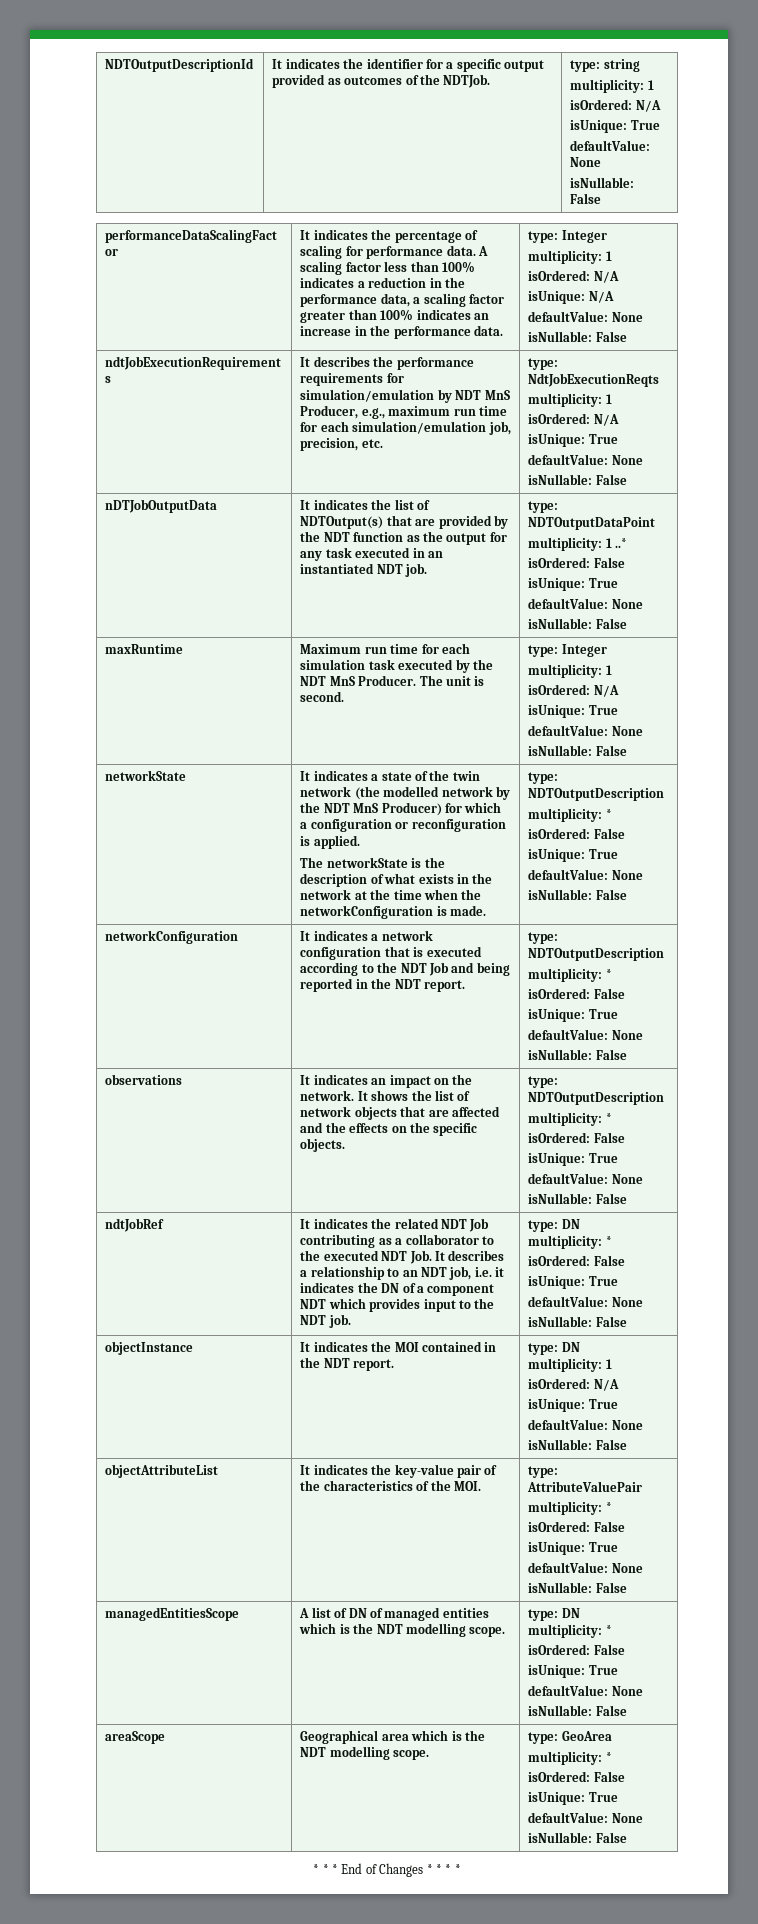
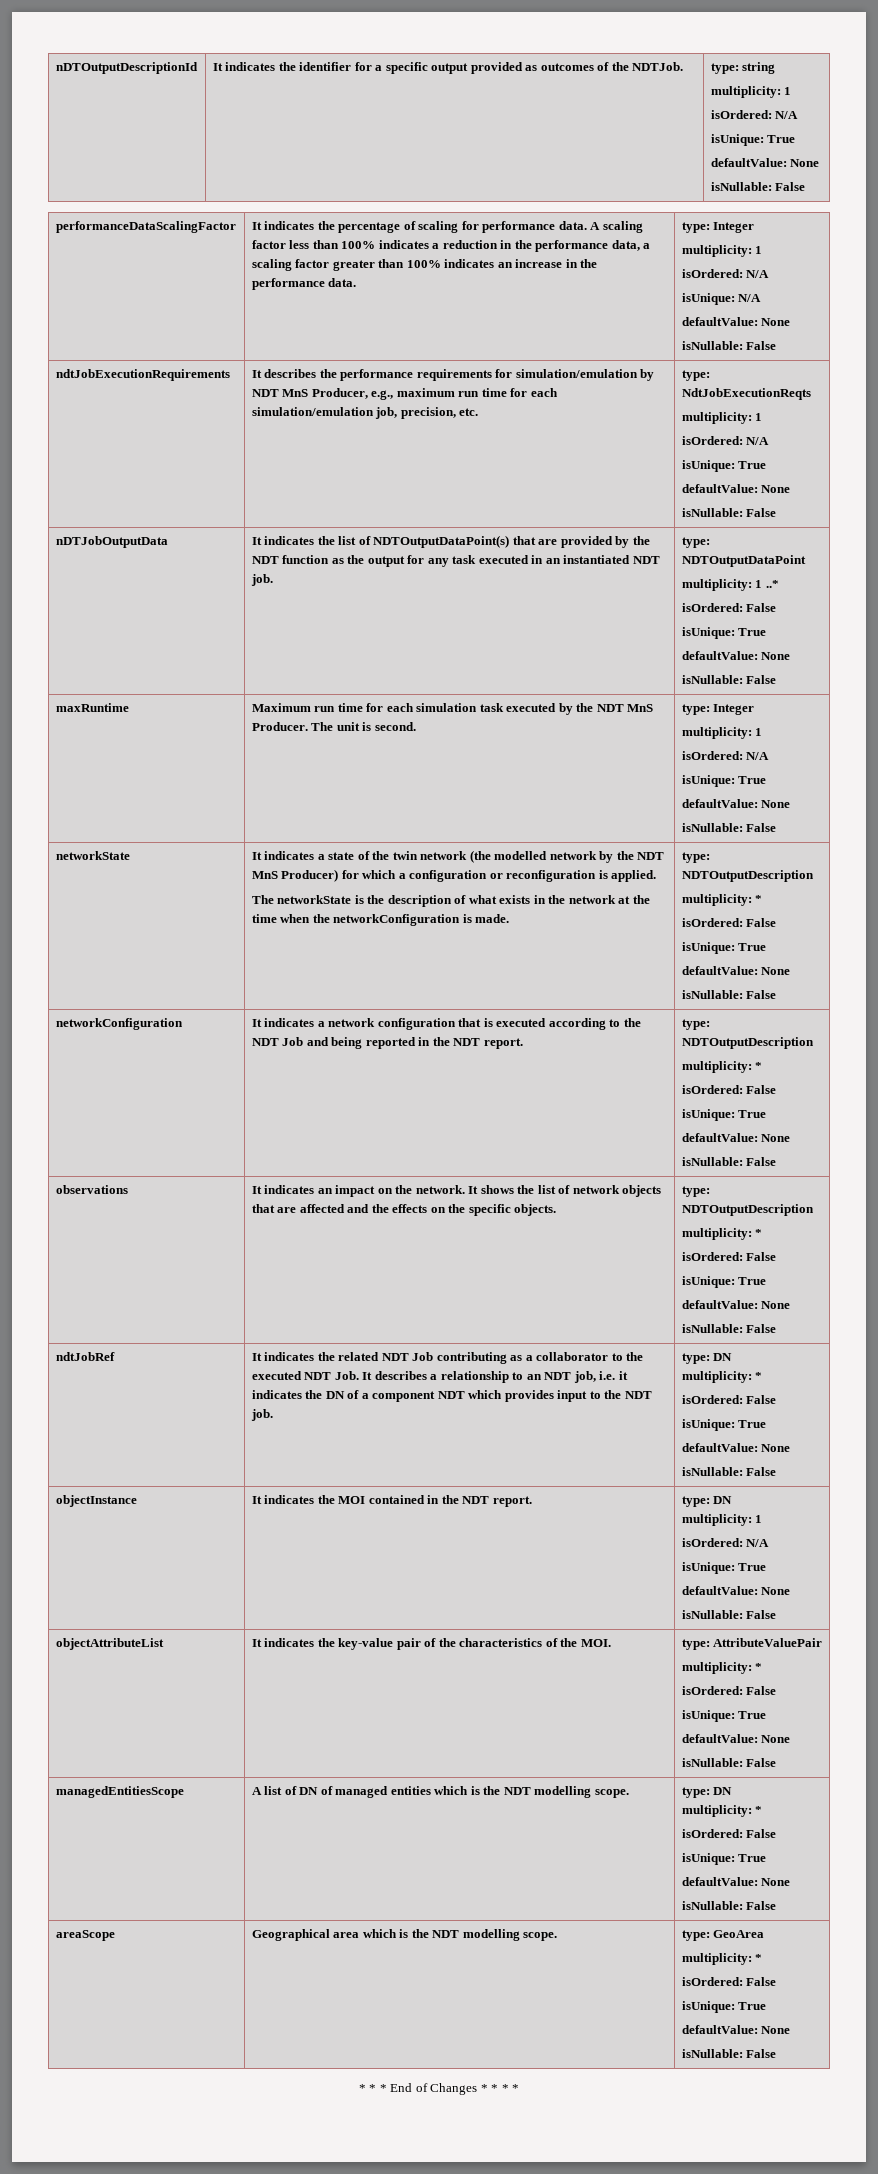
- NDTOutputDescriptionId | It indicates the identifier for a specific output provided as outcomes of the NDTJob. | type: string
+ nDTOutputDescriptionId | It indicates the identifier for a specific output provided as outcomes of the NDTJob. | type: string
- nDTJobOutputData | It indicates the list of NDTOutput(s) that are provided by the NDT function as the output for any task executed in an instantiated NDT job. | type: NDTOutputDataPoint
+ nDTJobOutputData | It indicates the list of NDTOutputDataPoint(s) that are provided by the NDT function as the output for any task executed in an instantiated NDT job. | type: NDTOutputDataPoint

